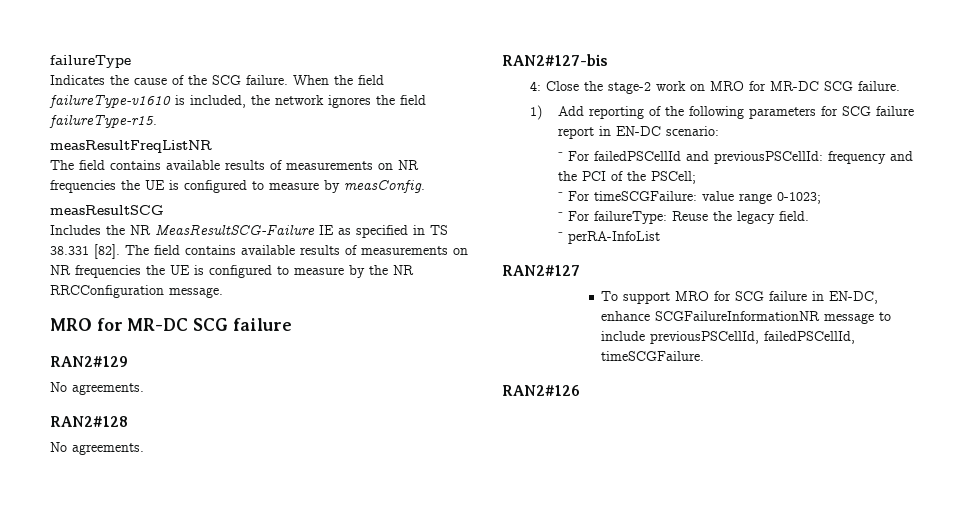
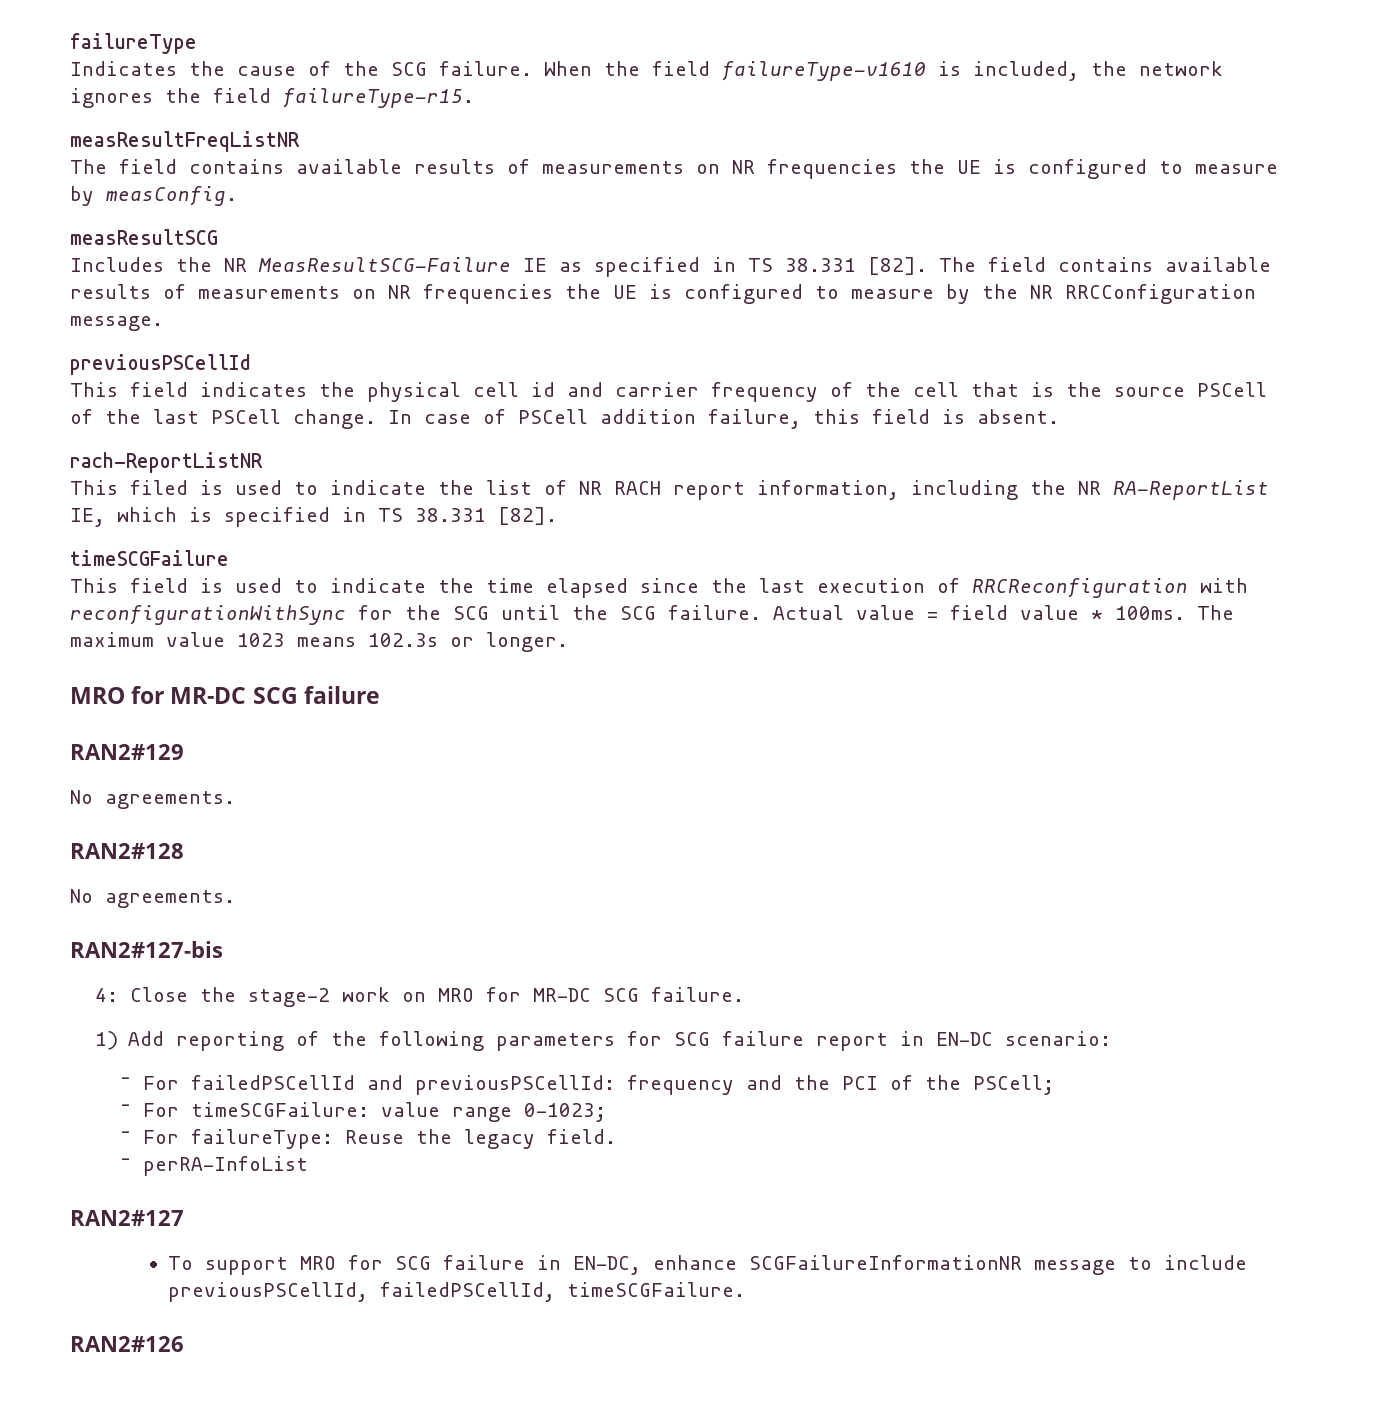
+ previousPSCellId
+ This field indicates the physical cell id and carrier frequency of the cell that is the source PSCell of the last PSCell change. In case of PSCell addition failure, this field is absent.
+ rach-ReportListNR
+ This filed is used to indicate the list of NR RACH report information, including the NR RA-ReportList IE, which is specified in TS 38.331 [82].
+ timeSCGFailure
+ This field is used to indicate the time elapsed since the last execution of RRCReconfiguration with reconfigurationWithSync for the SCG until the SCG failure. Actual value = field value * 100ms. The maximum value 1023 means 102.3s or longer.

